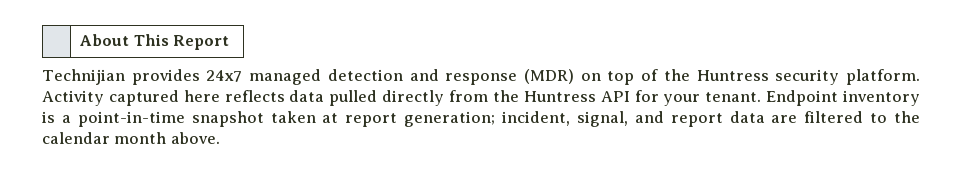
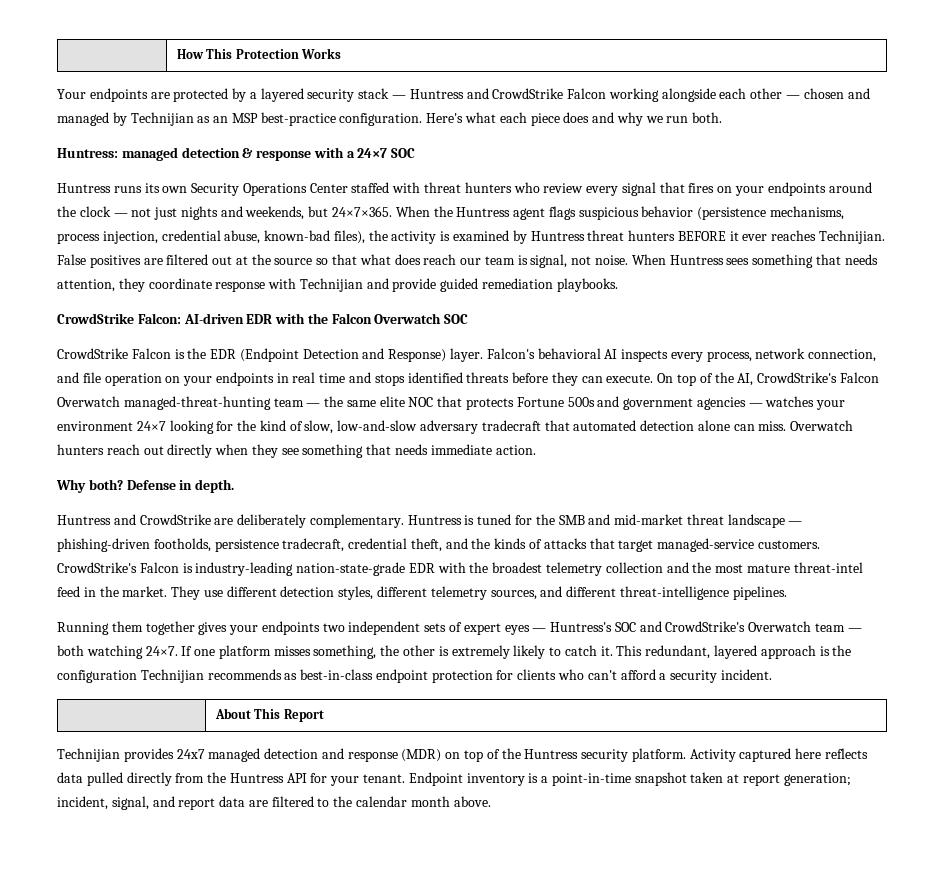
+ | How This Protection Works
+ Your endpoints are protected by a layered security stack — Huntress and CrowdStrike Falcon working alongside each other — chosen and managed by Technijian as an MSP best-practice configuration. Here's what each piece does and why we run both.
+ Huntress: managed detection & response with a 24×7 SOC
+ Huntress runs its own Security Operations Center staffed with threat hunters who review every signal that fires on your endpoints around the clock — not just nights and weekends, but 24×7×365. When the Huntress agent flags suspicious behavior (persistence mechanisms, process injection, credential abuse, known-bad files), the activity is examined by Huntress threat hunters BEFORE it ever reaches Technijian. False positives are filtered out at the source so that what does reach our team is signal, not noise. When Huntress sees something that needs attention, they coordinate response with Technijian and provide guided remediation playbooks.
+ CrowdStrike Falcon: AI-driven EDR with the Falcon Overwatch SOC
+ CrowdStrike Falcon is the EDR (Endpoint Detection and Response) layer. Falcon's behavioral AI inspects every process, network connection, and file operation on your endpoints in real time and stops identified threats before they can execute. On top of the AI, CrowdStrike's Falcon Overwatch managed-threat-hunting team — the same elite NOC that protects Fortune 500s and government agencies — watches your environment 24×7 looking for the kind of slow, low-and-slow adversary tradecraft that automated detection alone can miss. Overwatch hunters reach out directly when they see something that needs immediate action.
+ Why both? Defense in depth.
+ Huntress and CrowdStrike are deliberately complementary. Huntress is tuned for the SMB and mid-market threat landscape — phishing-driven footholds, persistence tradecraft, credential theft, and the kinds of attacks that target managed-service customers. CrowdStrike's Falcon is industry-leading nation-state-grade EDR with the broadest telemetry collection and the most mature threat-intel feed in the market. They use different detection styles, different telemetry sources, and different threat-intelligence pipelines.
+ Running them together gives your endpoints two independent sets of expert eyes — Huntress's SOC and CrowdStrike's Overwatch team — both watching 24×7. If one platform misses something, the other is extremely likely to catch it. This redundant, layered approach is the configuration Technijian recommends as best-in-class endpoint protection for clients who can't afford a security incident.

